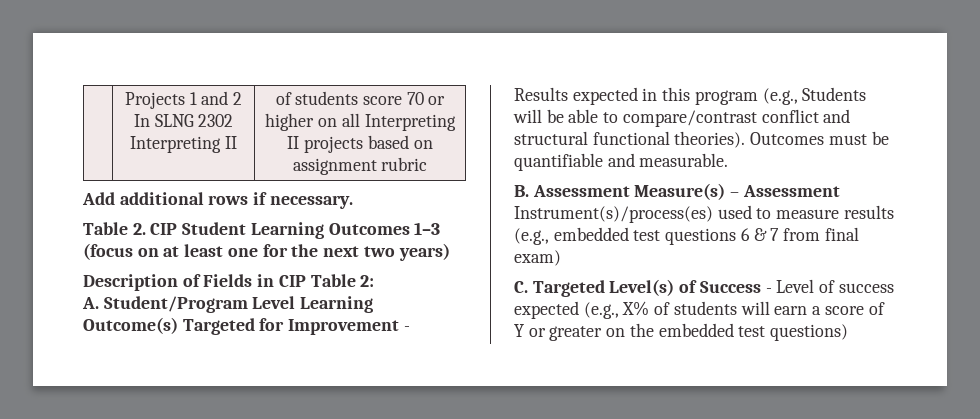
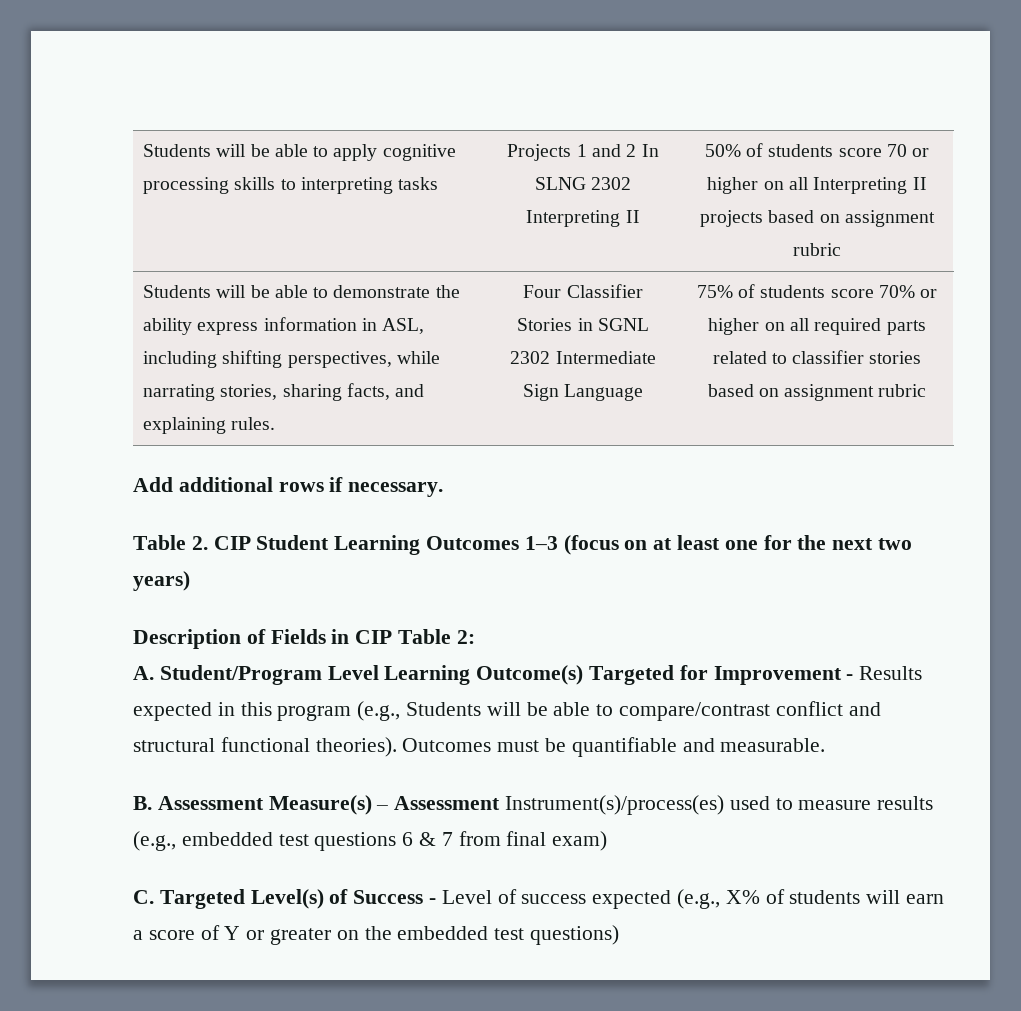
- | Projects 1 and 2 In SLNG 2302 Interpreting II | of students score 70 or higher on all Interpreting II projects based on assignment rubric
+ Students will be able to apply cognitive processing skills to interpreting tasks | Projects 1 and 2 In SLNG 2302 Interpreting II | 50% of students score 70 or higher on all Interpreting II projects based on assignment rubric
+ Students will be able to demonstrate the ability express information in ASL, including shifting perspectives, while narrating stories, sharing facts, and explaining rules. | Four Classifier Stories in SGNL 2302 Intermediate Sign Language | 75% of students score 70% or higher on all required parts related to classifier stories based on assignment rubric

